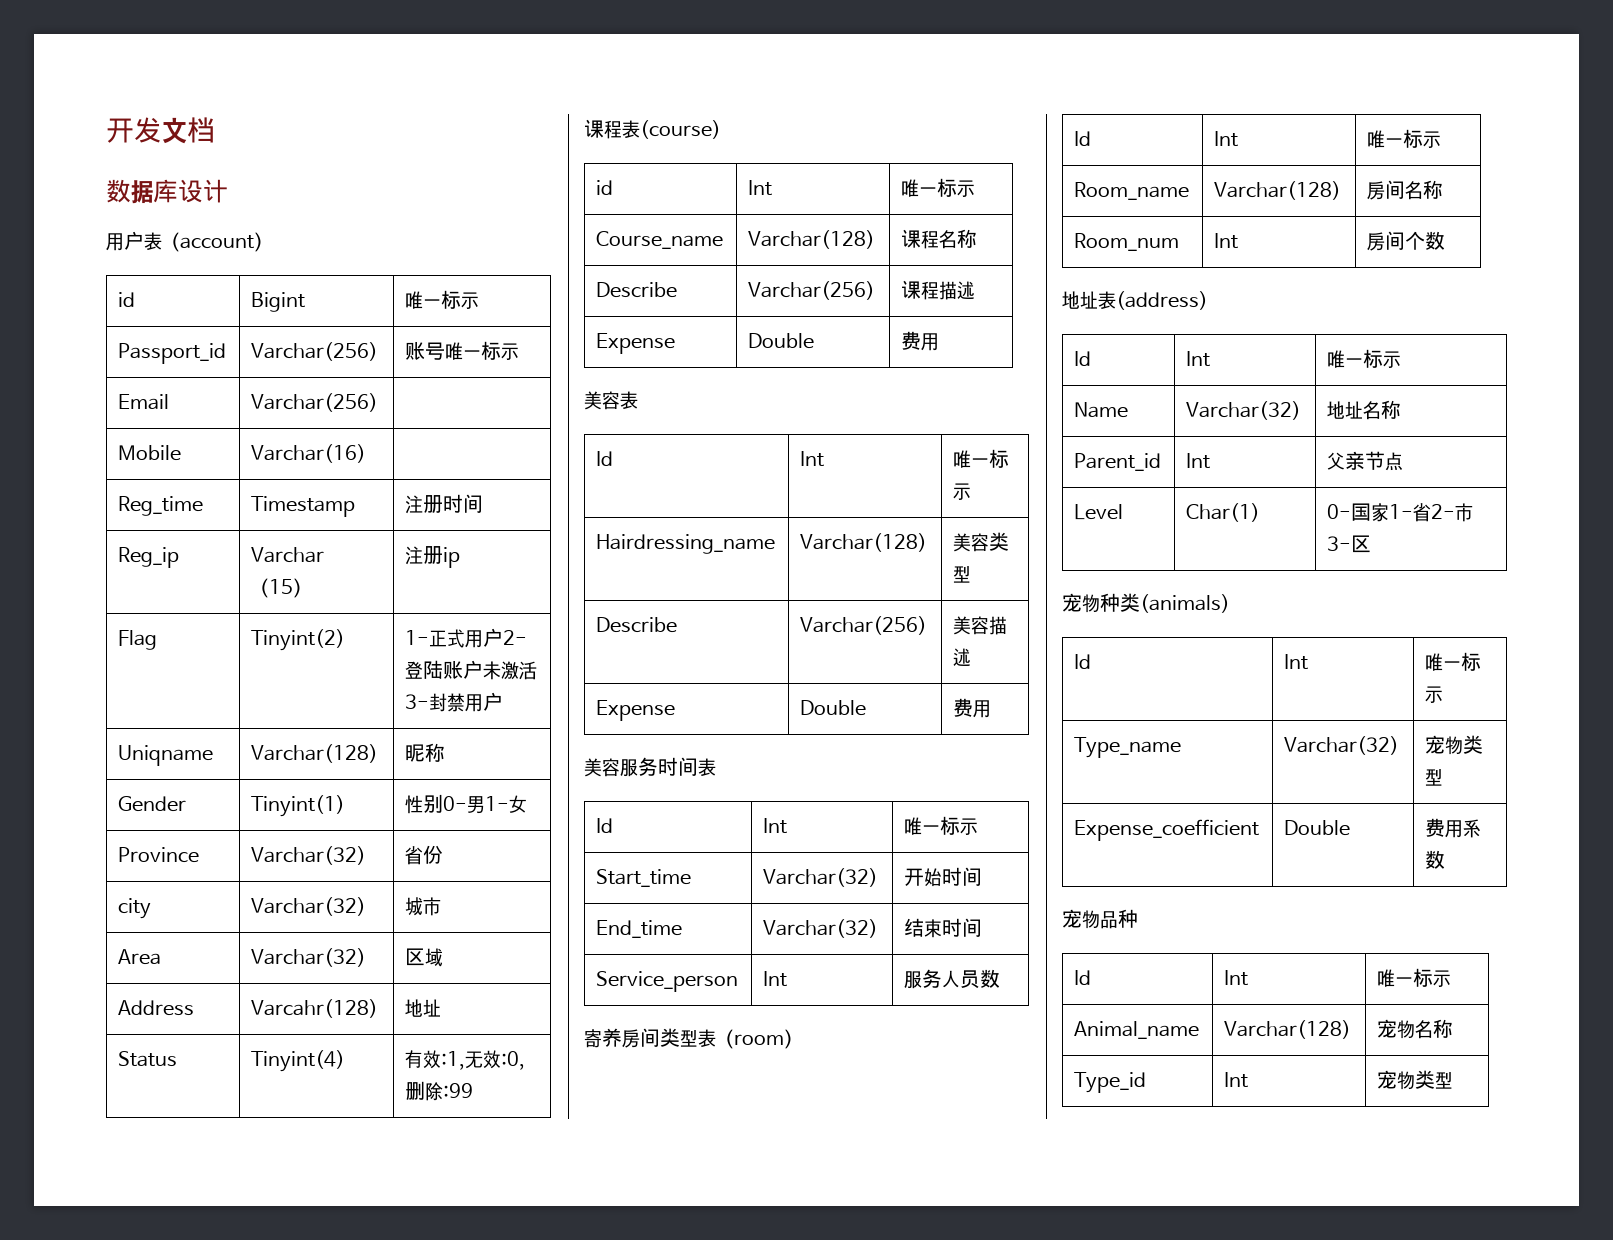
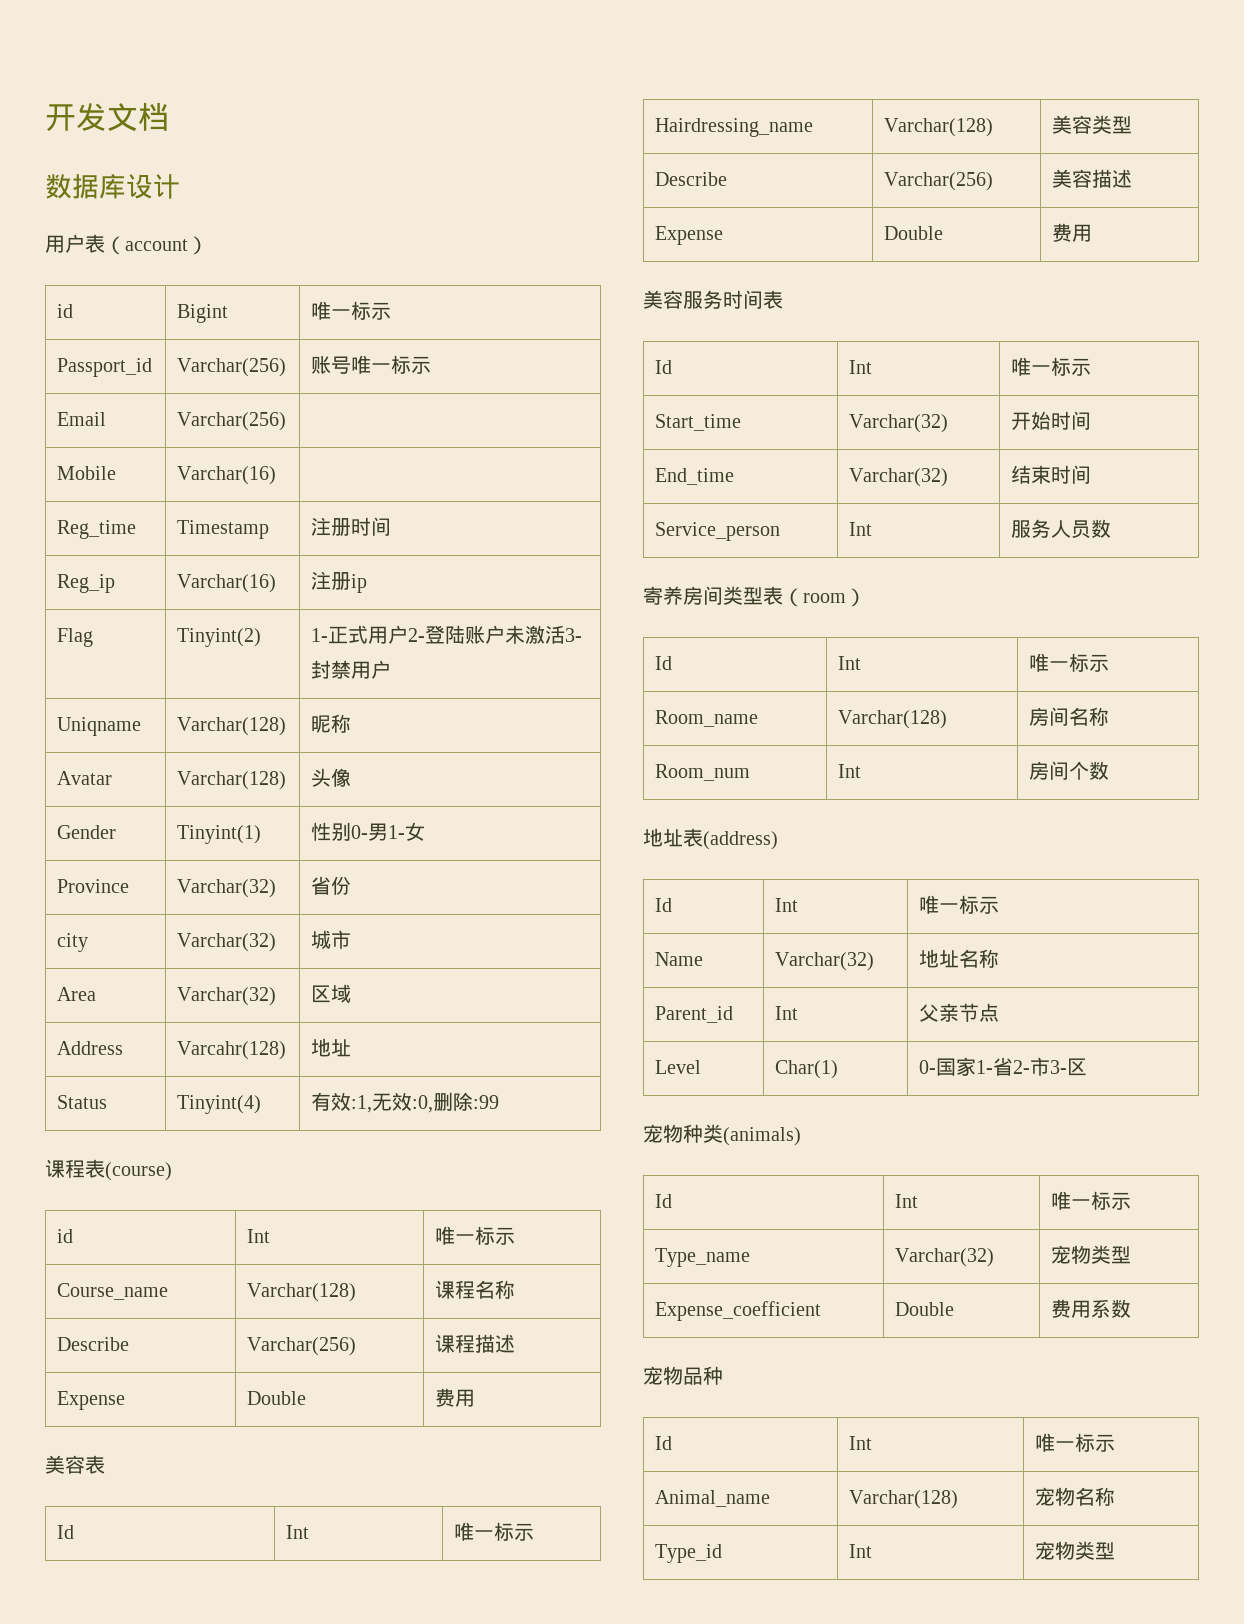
- Reg_ip | Varchar（15） | 注册ip
+ Reg_ip | Varchar(16) | 注册ip
+ Avatar | Varchar(128) | 头像

